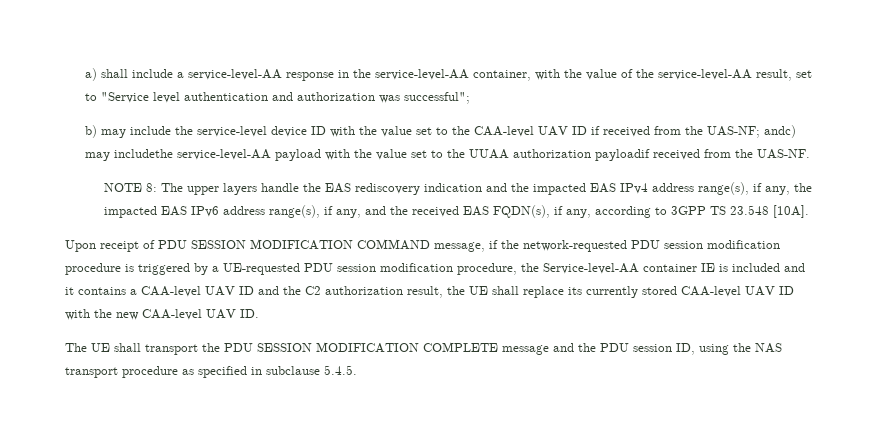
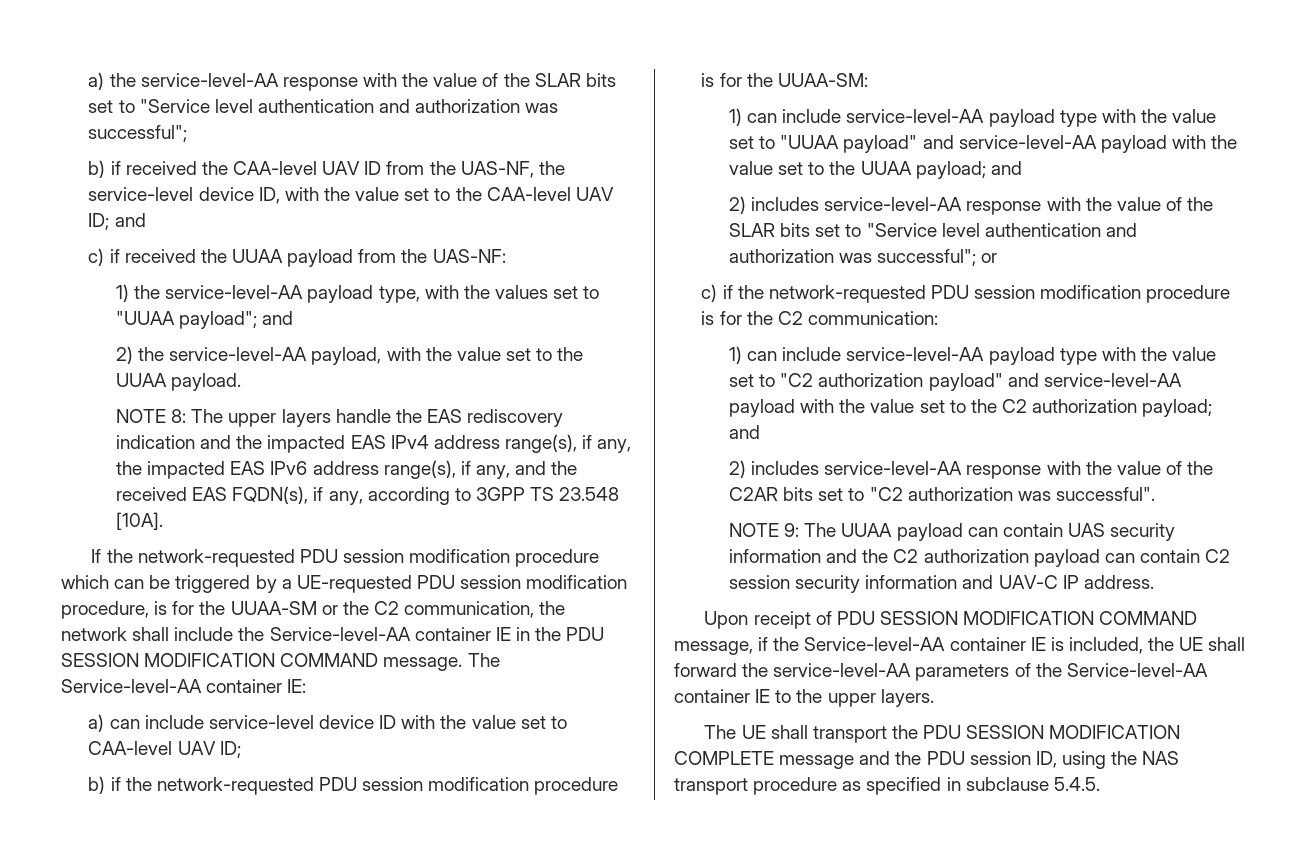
- a) shall include a service-level-AA response in the service-level-AA container, with the value of the service-level-AA result, set to "Service level authentication and authorization was successful";
+ a) the service-level-AA response with the value of the SLAR bits set to "Service level authentication and authorization was successful";
- b) may include the service-level device ID with the value set to the CAA-level UAV ID if received from the UAS-NF; andc) may includethe service-level-AA payload with the value set to the UUAA authorization payloadif received from the UAS-NF.
+ b) if received the CAA-level UAV ID from the UAS-NF, the service-level device ID, with the value set to the CAA-level UAV ID; and
+ c) if received the UUAA payload from the UAS-NF:
+ 1) the service-level-AA payload type, with the values set to "UUAA payload"; and
+ 2) the service-level-AA payload, with the value set to the UUAA payload.
+ If the network-requested PDU session modification procedure which can be triggered by a UE-requested PDU session modification procedure, is for the UUAA-SM or the C2 communication, the network shall include the Service-level-AA container IE in the PDU SESSION MODIFICATION COMMAND message. The Service-level-AA container IE:
+ a) can include service-level device ID with the value set to CAA-level UAV ID;
+ b) if the network-requested PDU session modification procedure is for the UUAA-SM:
+ 1) can include service-level-AA payload type with the value set to "UUAA payload" and service-level-AA payload with the value set to the UUAA payload; and
+ 2) includes service-level-AA response with the value of the SLAR bits set to "Service level authentication and authorization was successful"; or
+ c) if the network-requested PDU session modification procedure is for the C2 communication:
+ 1) can include service-level-AA payload type with the value set to "C2 authorization payload" and service-level-AA payload with the value set to the C2 authorization payload; and
+ 2) includes service-level-AA response with the value of the C2AR bits set to "C2 authorization was successful".
+ NOTE 9: The UUAA payload can contain UAS security information and the C2 authorization payload can contain C2 session security information and UAV-C IP address.
- Upon receipt of PDU SESSION MODIFICATION COMMAND message, if the network-requested PDU session modification procedure is triggered by a UE-requested PDU session modification procedure, the Service-level-AA container IE is included and it contains a CAA-level UAV ID and the C2 authorization result, the UE shall replace its currently stored CAA-level UAV ID with the new CAA-level UAV ID.
+ Upon receipt of PDU SESSION MODIFICATION COMMAND message, if the Service-level-AA container IE is included, the UE shall forward the service-level-AA parameters of the Service-level-AA container IE to the upper layers.

